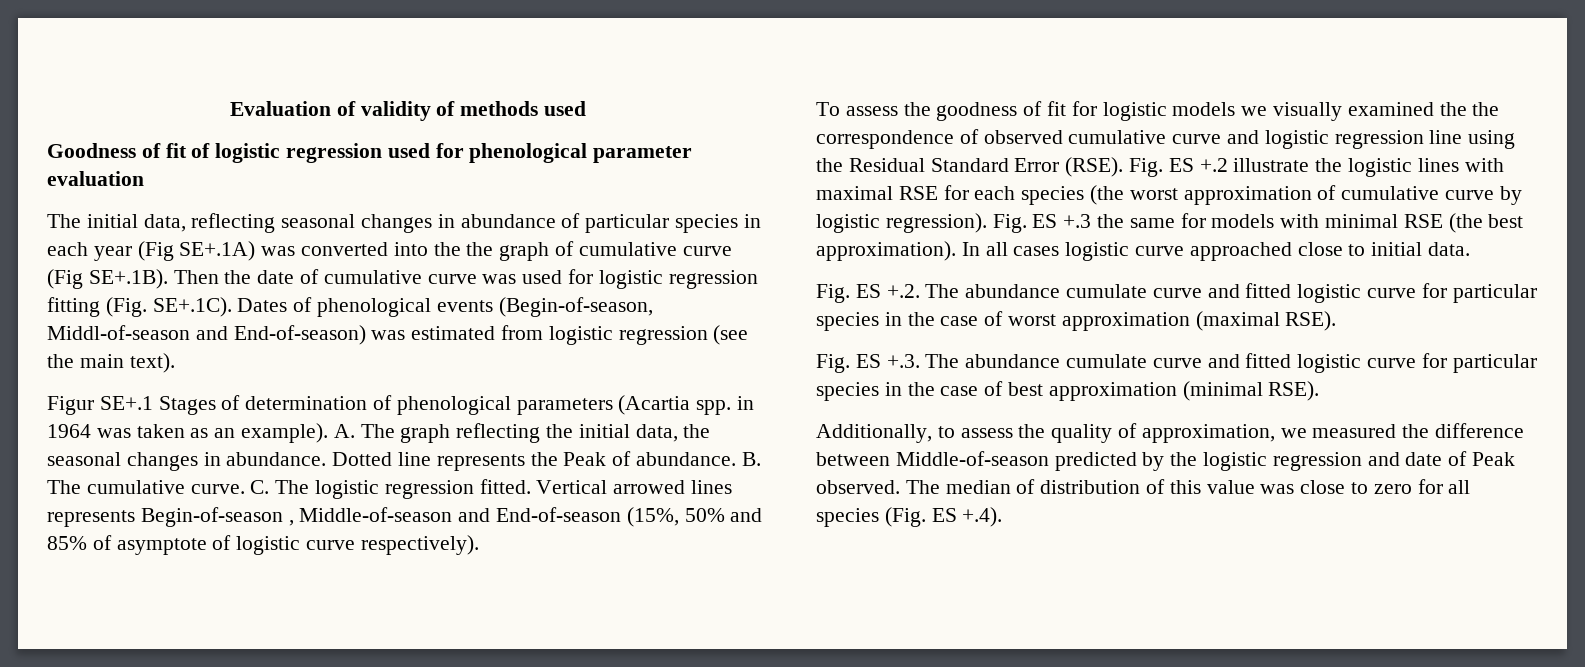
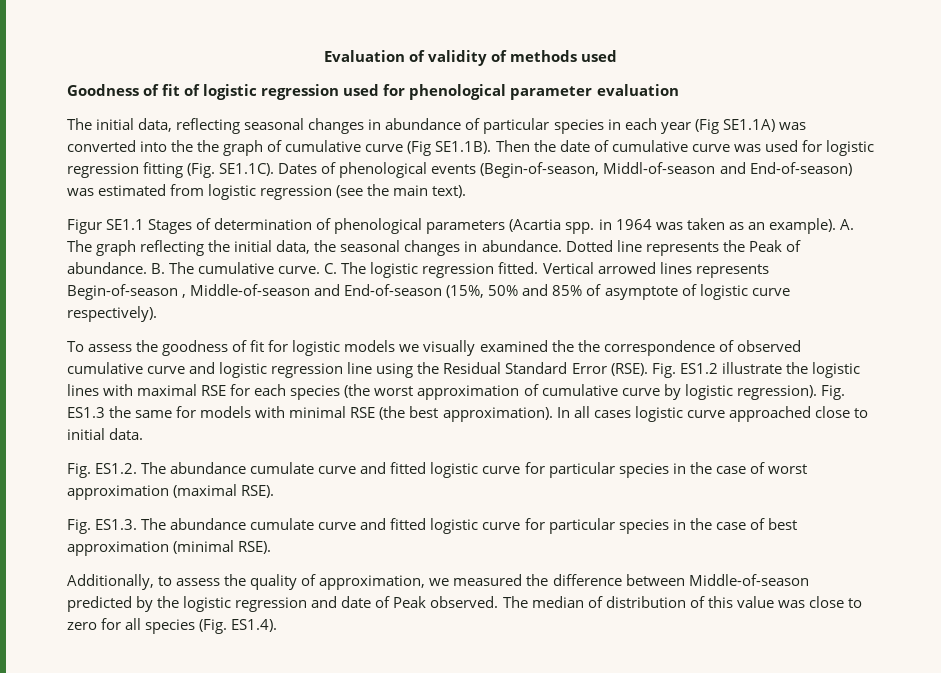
- The initial data, reflecting seasonal changes in abundance of particular species in each year (Fig SE+.1A) was converted into the the graph of cumulative curve (Fig SE+.1B). Then the date of cumulative curve was used for logistic regression fitting (Fig. SE+.1C). Dates of phenological events (Begin-of-season, Middl-of-season and End-of-season) was estimated from logistic regression (see the main text).
+ The initial data, reflecting seasonal changes in abundance of particular species in each year (Fig SE1.1A) was converted into the the graph of cumulative curve (Fig SE1.1B). Then the date of cumulative curve was used for logistic regression fitting (Fig. SE1.1C). Dates of phenological events (Begin-of-season, Middl-of-season and End-of-season) was estimated from logistic regression (see the main text).
- Figur SE+.1 Stages of determination of phenological parameters (Acartia spp. in 1964 was taken as an example).
+ Figur SE1.1 Stages of determination of phenological parameters (Acartia spp. in 1964 was taken as an example).
- Fig. ES +.2 illustrate the logistic lines with maximal RSE for each species (the worst approximation of cumulative curve by logistic regression).
+ Fig. ES1.2 illustrate the logistic lines with maximal RSE for each species (the worst approximation of cumulative curve by logistic regression).
- Fig. ES +.3 the same for models with minimal RSE (the best approximation).
+ Fig. ES1.3 the same for models with minimal RSE (the best approximation).
- Fig. ES +.2. The abundance cumulate curve and fitted logistic curve for particular species in the case of worst approximation (maximal RSE).
+ Fig. ES1.2. The abundance cumulate curve and fitted logistic curve for particular species in the case of worst approximation (maximal RSE).
- Fig. ES +.3. The abundance cumulate curve and fitted logistic curve for particular species in the case of best approximation (minimal RSE).
+ Fig. ES1.3. The abundance cumulate curve and fitted logistic curve for particular species in the case of best approximation (minimal RSE).
- The median of distribution of this value was close to zero for all species (Fig. ES +.4).
+ The median of distribution of this value was close to zero for all species (Fig. ES1.4).

